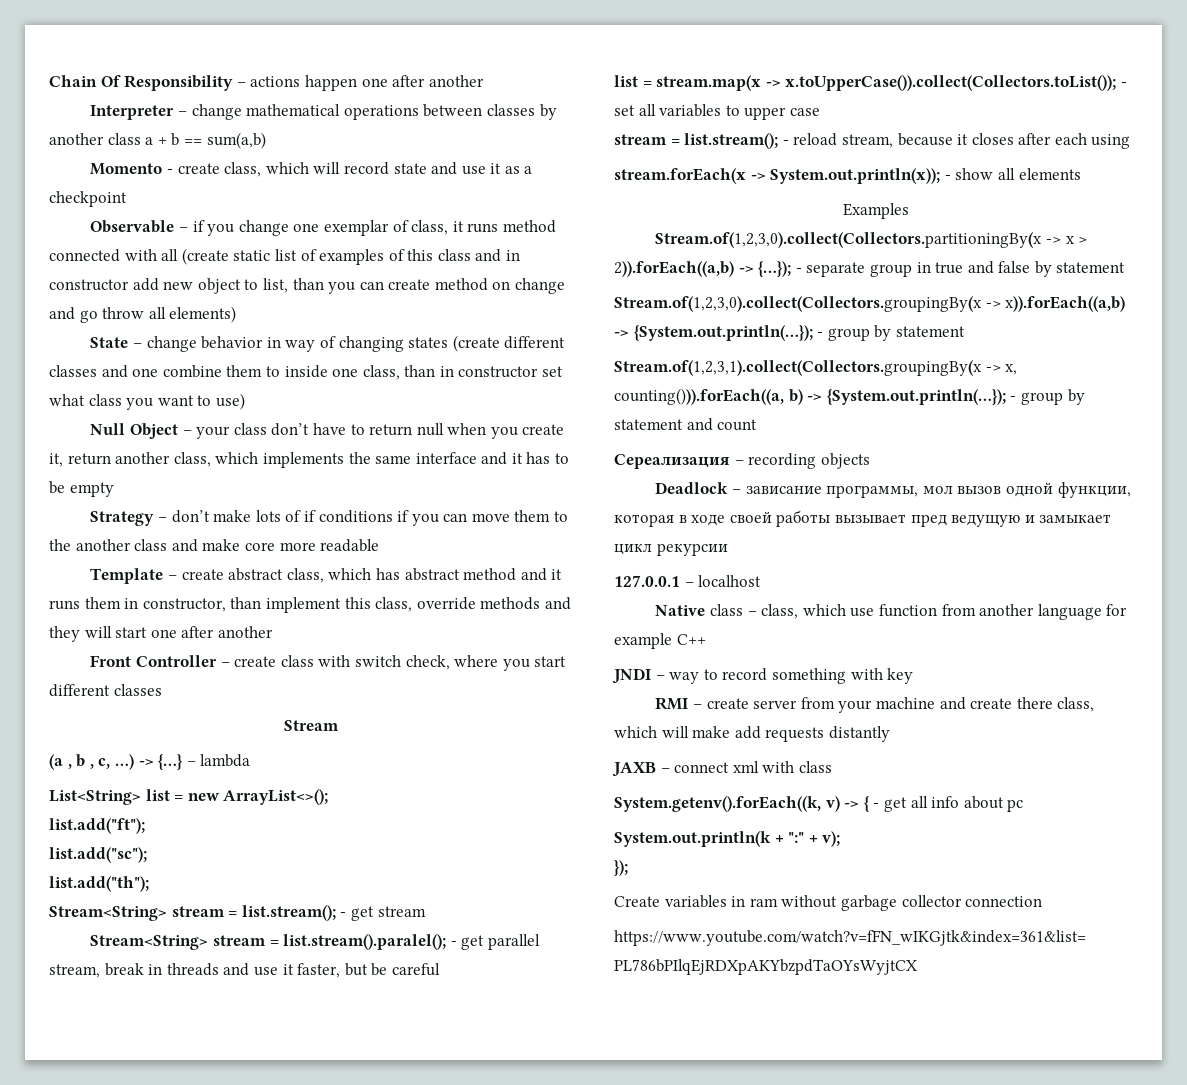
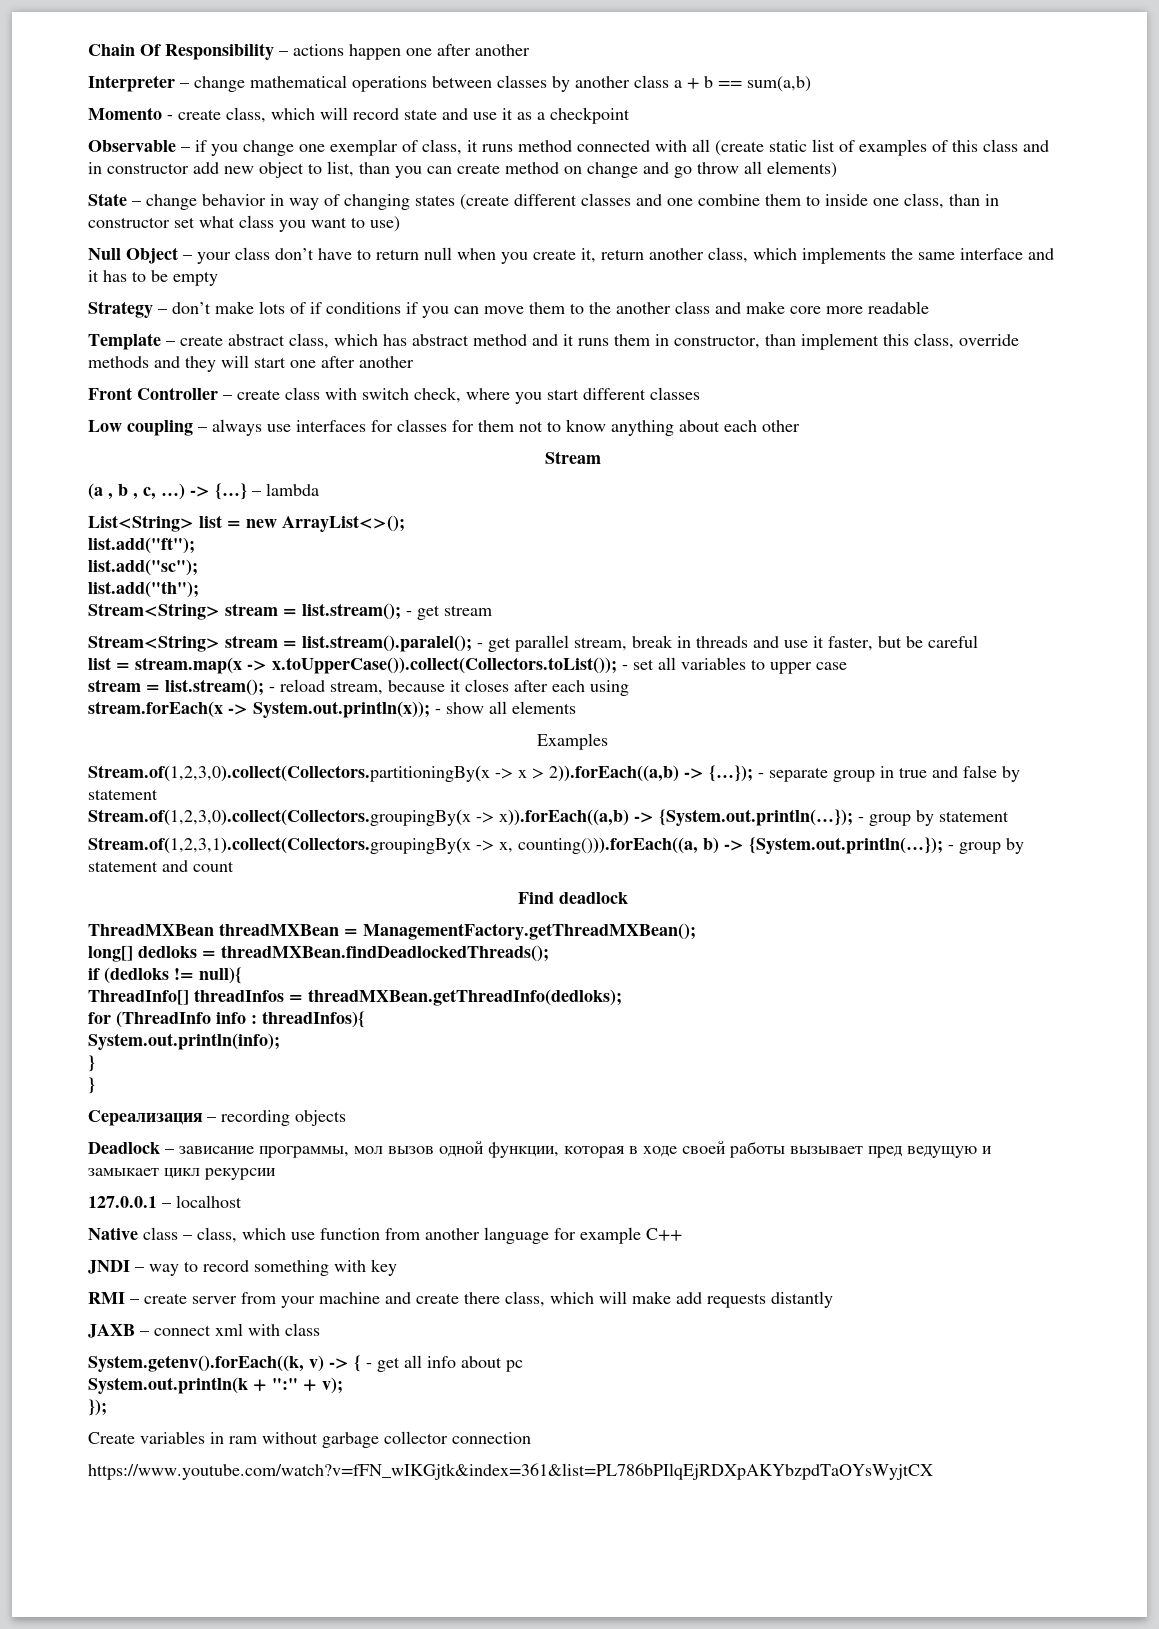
+ Low coupling – always use interfaces for classes for them not to know anything about each other
+ Find deadlock
+ ThreadMXBean threadMXBean = ManagementFactory.getThreadMXBean();
+ long[] dedloks = threadMXBean.findDeadlockedThreads();
+ if (dedloks != null){
+ ThreadInfo[] threadInfos = threadMXBean.getThreadInfo(dedloks);
+ for (ThreadInfo info : threadInfos){
+ System.out.println(info);
+ }
+ }

